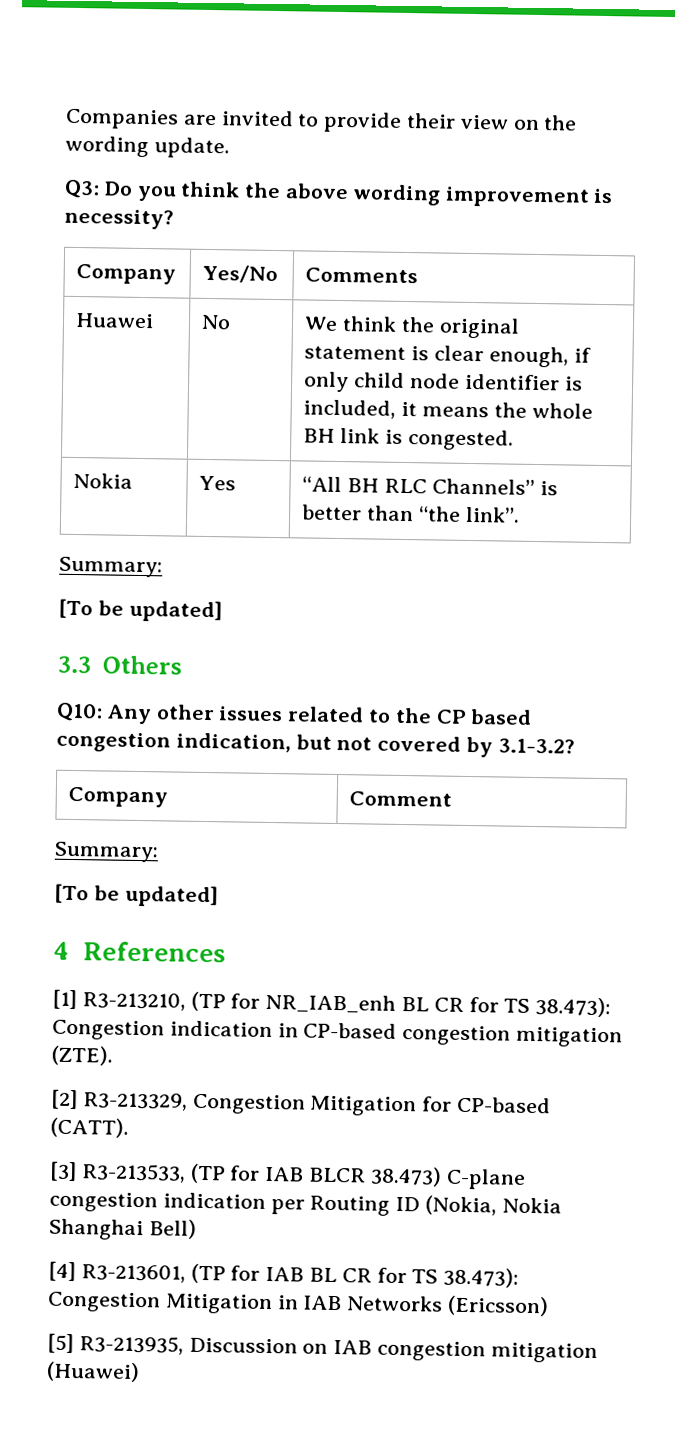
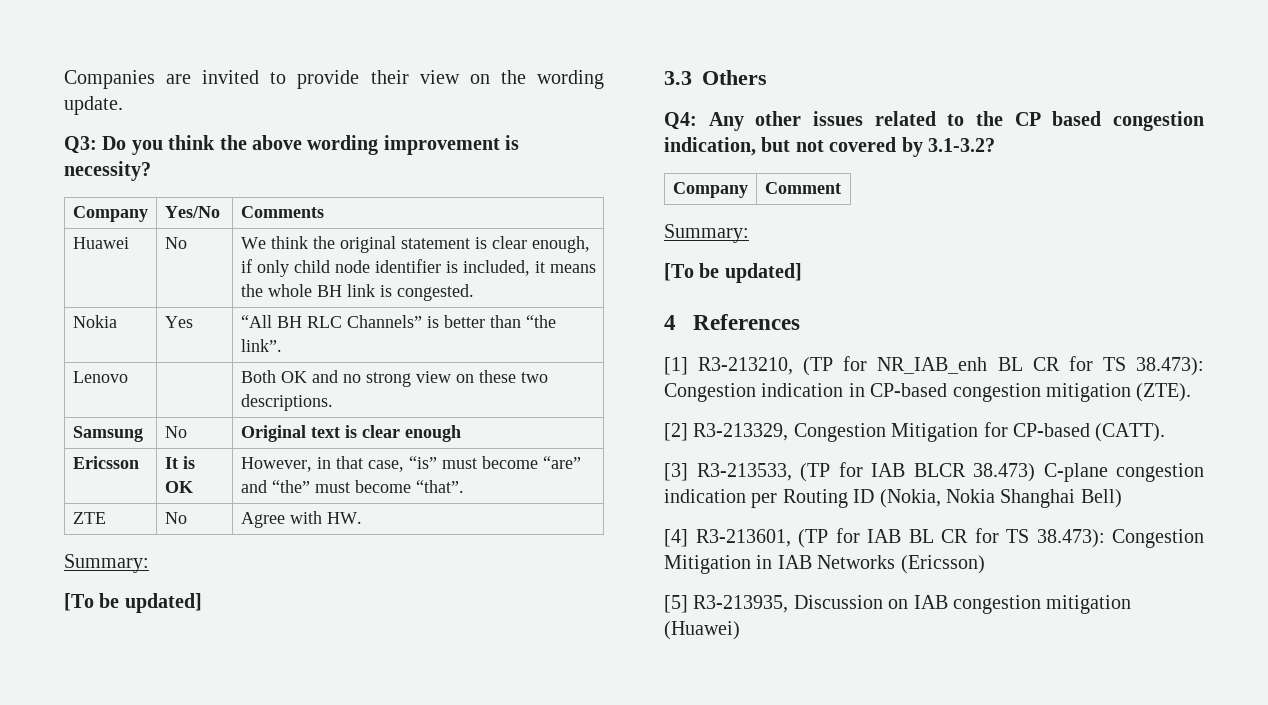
+ Lenovo | | Both OK and no strong view on these two descriptions.
+ Samsung | No | Original text is clear enough
+ Ericsson | It is OK | However, in that case, “is” must become “are” and “the” must become “that”.
+ ZTE | No | Agree with HW.
- Q10: Any other issues related to the CP based congestion indication, but not covered by 3.1-3.2?
+ Q4: Any other issues related to the CP based congestion indication, but not covered by 3.1-3.2?

